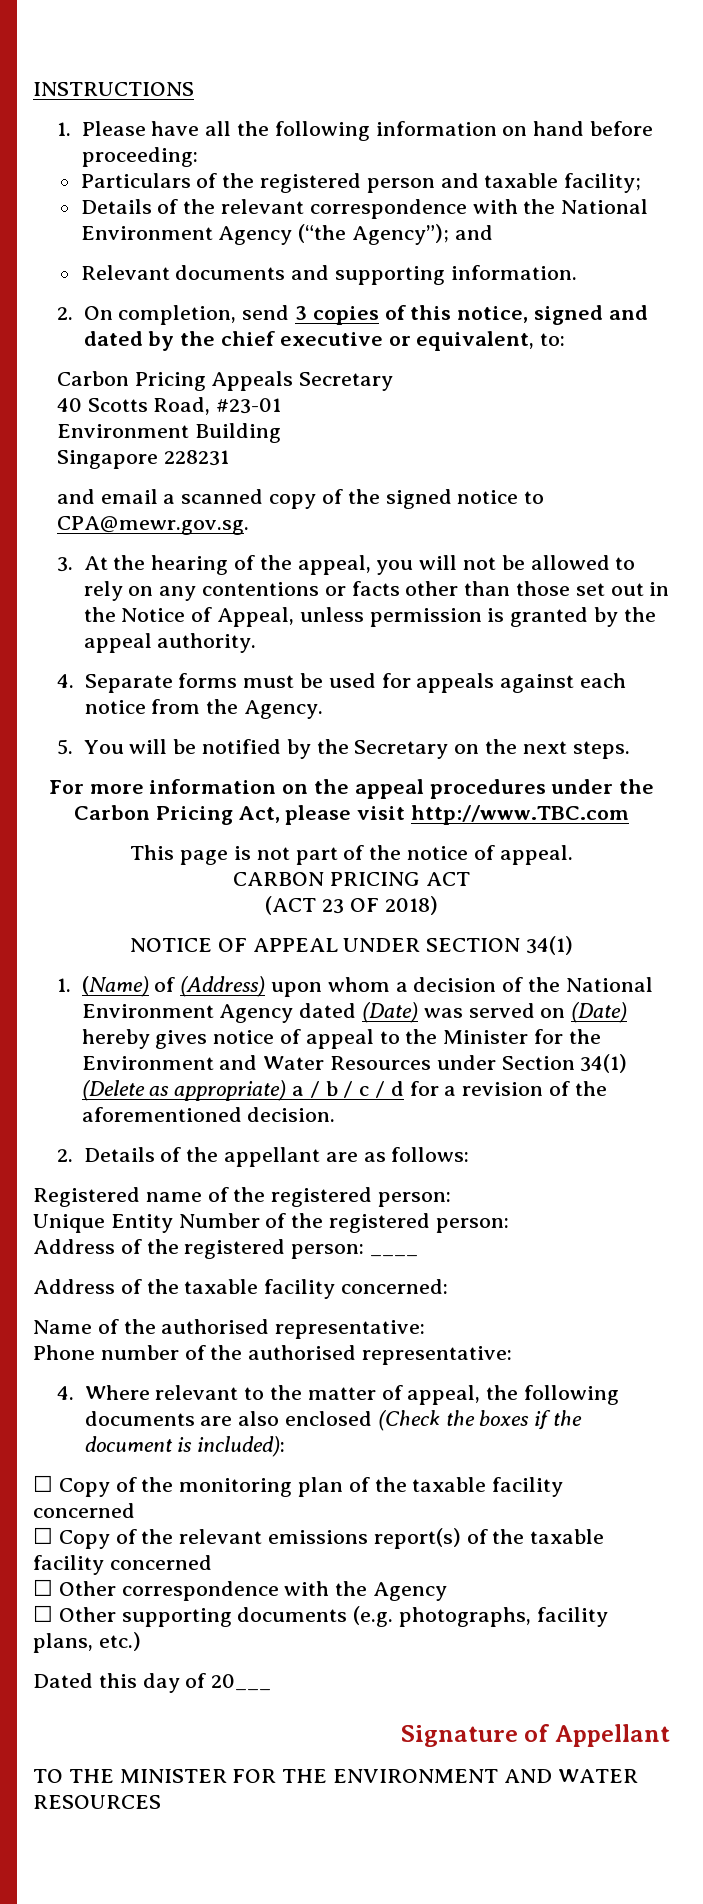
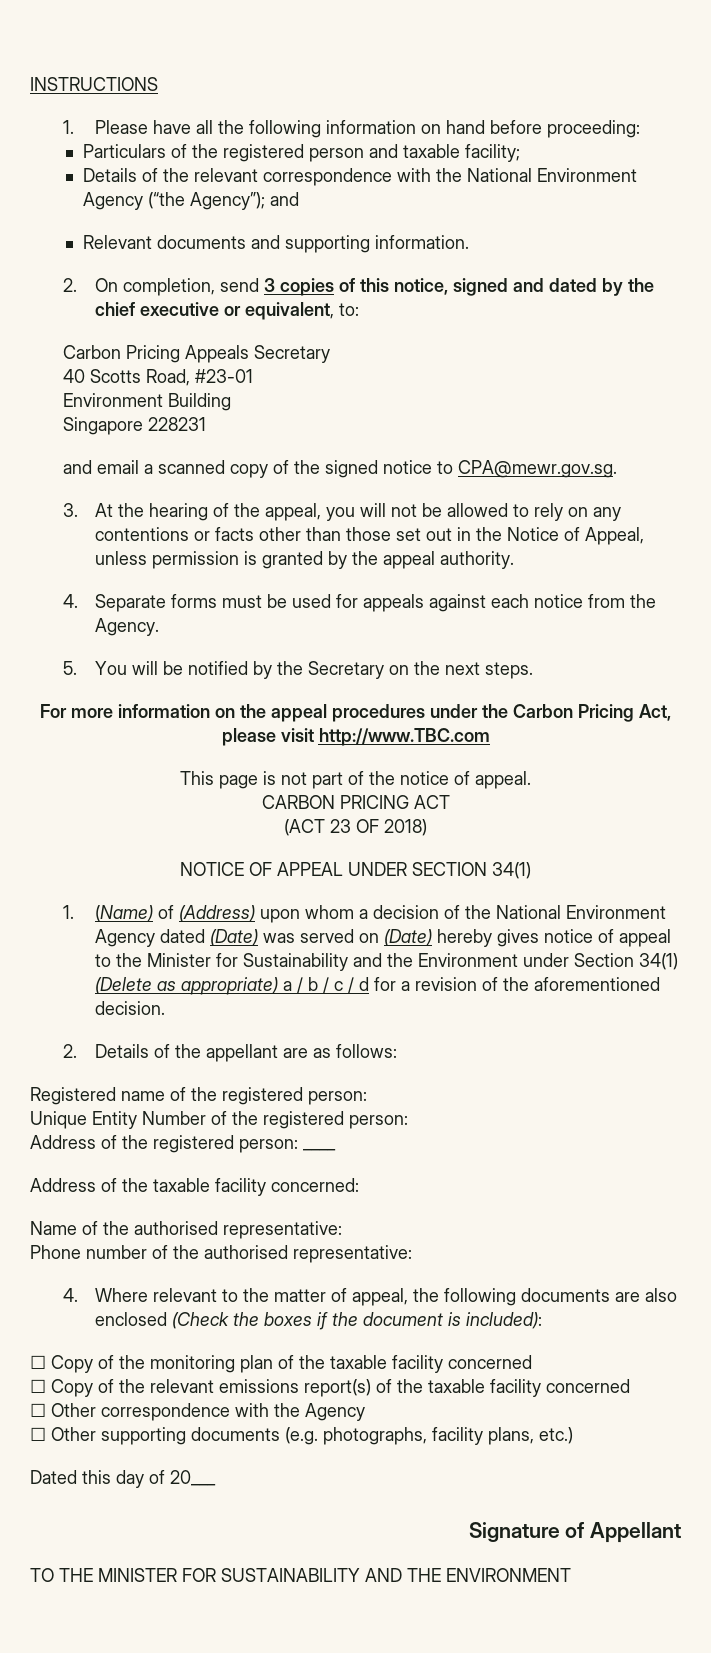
- 1. (Name) of (Address) upon whom a decision of the National Environment Agency dated (Date) was served on (Date) hereby gives notice of appeal to the Minister for the Environment and Water Resources under Section 34(1) (Delete as appropriate) a / b / c / d for a revision of the aforementioned decision.
+ 1. (Name) of (Address) upon whom a decision of the National Environment Agency dated (Date) was served on (Date) hereby gives notice of appeal to the Minister for Sustainability and the Environment under Section 34(1) (Delete as appropriate) a / b / c / d for a revision of the aforementioned decision.
- TO THE MINISTER FOR THE ENVIRONMENT AND WATER RESOURCES
+ TO THE MINISTER FOR SUSTAINABILITY AND THE ENVIRONMENT

